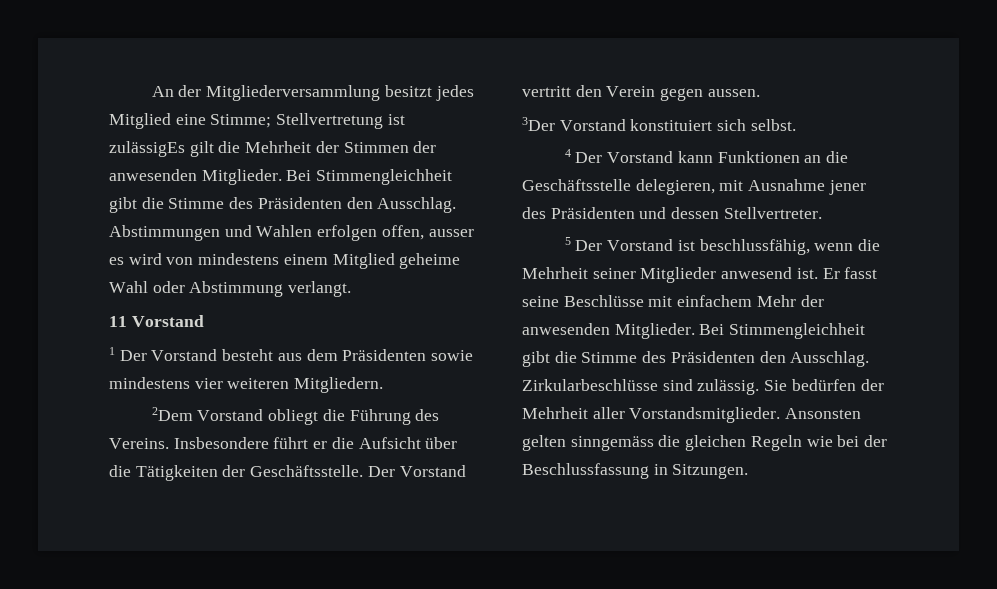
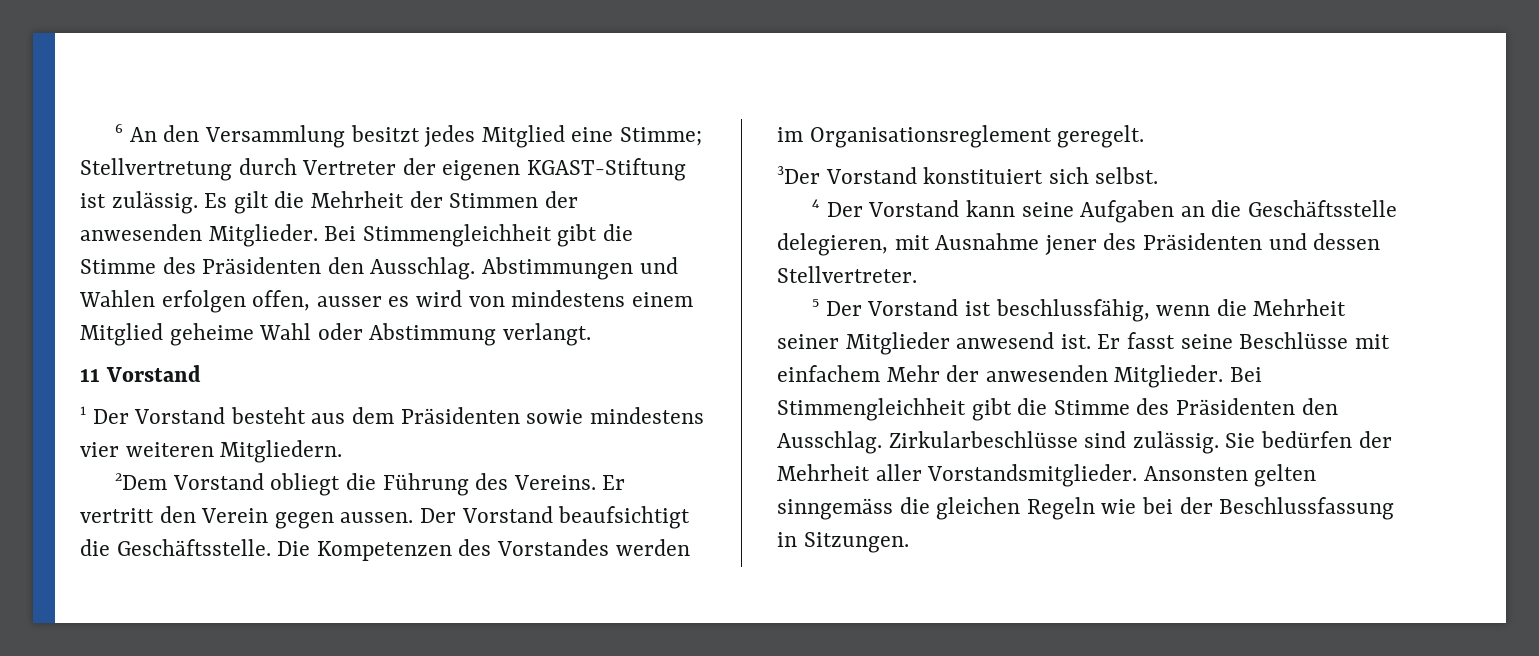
- An der Mitgliederversammlung besitzt jedes Mitglied eine Stimme; Stellvertretung ist zulässigEs gilt die Mehrheit der Stimmen der anwesenden Mitglieder.
+ 6 An den Versammlung besitzt jedes Mitglied eine Stimme; Stellvertretung durch Vertreter der eigenen KGAST-Stiftung ist zulässig. Es gilt die Mehrheit der Stimmen der anwesenden Mitglieder.
- Insbesondere führt er die Aufsicht über die Tätigkeiten der Geschäftsstelle. Der Vorstand vertritt den Verein gegen aussen.
+ Er vertritt den Verein gegen aussen. Der Vorstand beaufsichtigt die Geschäftsstelle. Die Kompetenzen des Vorstandes werden im Organisationsreglement geregelt.
- 4 Der Vorstand kann Funktionen an die Geschäftsstelle delegieren, mit Ausnahme jener des Präsidenten und dessen Stellvertreter.
+ 4 Der Vorstand kann seine Aufgaben an die Geschäftsstelle delegieren, mit Ausnahme jener des Präsidenten und dessen Stellvertreter.

